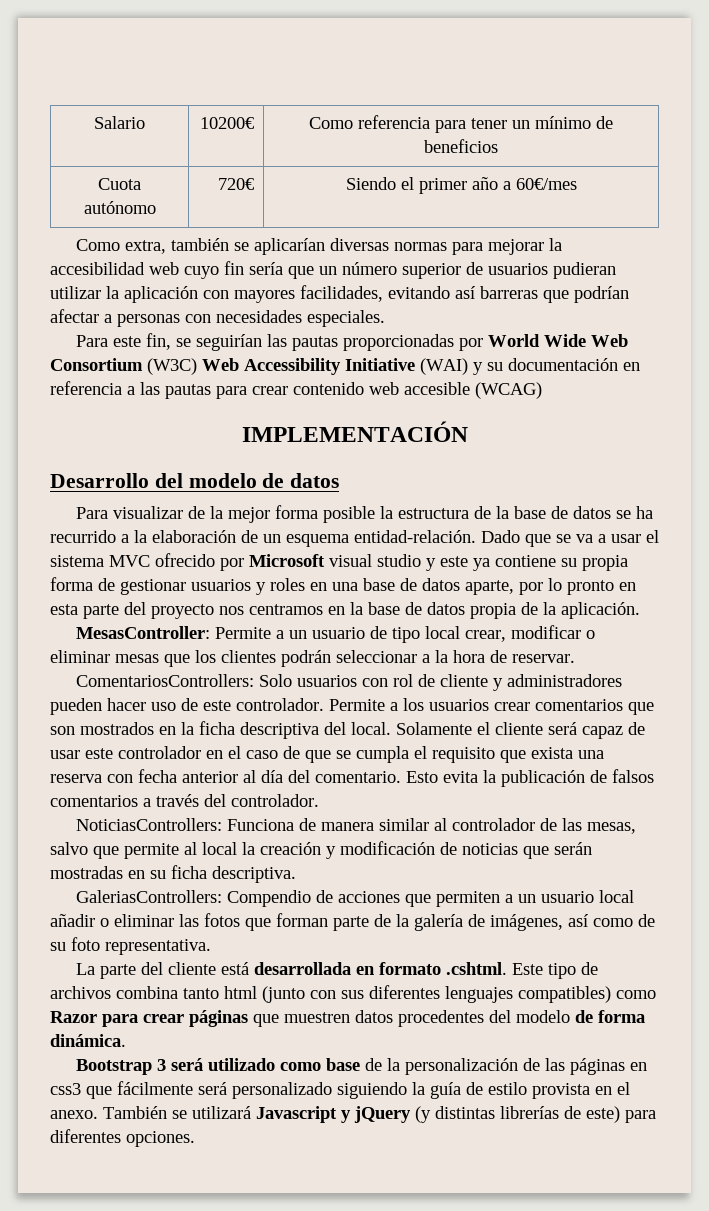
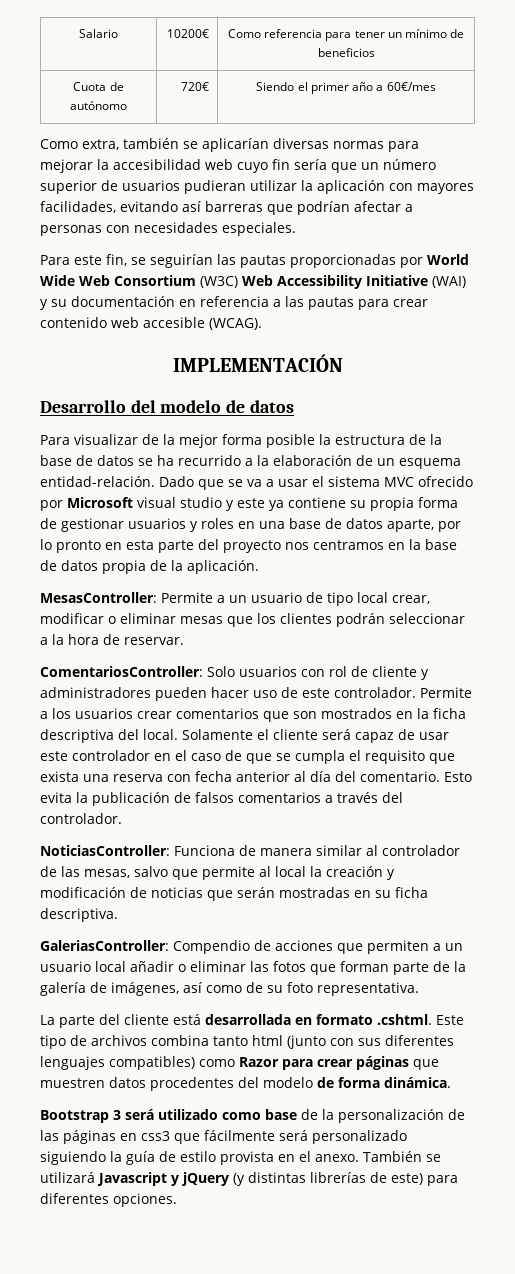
- Cuota autónomo | 720€ | Siendo el primer año a 60€/mes
+ Cuota de autónomo | 720€ | Siendo el primer año a 60€/mes
- Para este fin, se seguirían las pautas proporcionadas por World Wide Web Consortium (W3C) Web Accessibility Initiative (WAI) y su documentación en referencia a las pautas para crear contenido web accesible (WCAG)
+ Para este fin, se seguirían las pautas proporcionadas por World Wide Web Consortium (W3C) Web Accessibility Initiative (WAI) y su documentación en referencia a las pautas para crear contenido web accesible (WCAG).
- ComentariosControllers: Solo usuarios con rol de cliente y administradores pueden hacer uso de este controlador.
+ ComentariosController: Solo usuarios con rol de cliente y administradores pueden hacer uso de este controlador.
- NoticiasControllers: Funciona de manera similar al controlador de las mesas, salvo que permite al local la creación y modificación de noticias que serán mostradas en su ficha descriptiva.
+ NoticiasController: Funciona de manera similar al controlador de las mesas, salvo que permite al local la creación y modificación de noticias que serán mostradas en su ficha descriptiva.
- GaleriasControllers: Compendio de acciones que permiten a un usuario local añadir o eliminar las fotos que forman parte de la galería de imágenes, así como de su foto representativa.
+ GaleriasController: Compendio de acciones que permiten a un usuario local añadir o eliminar las fotos que forman parte de la galería de imágenes, así como de su foto representativa.

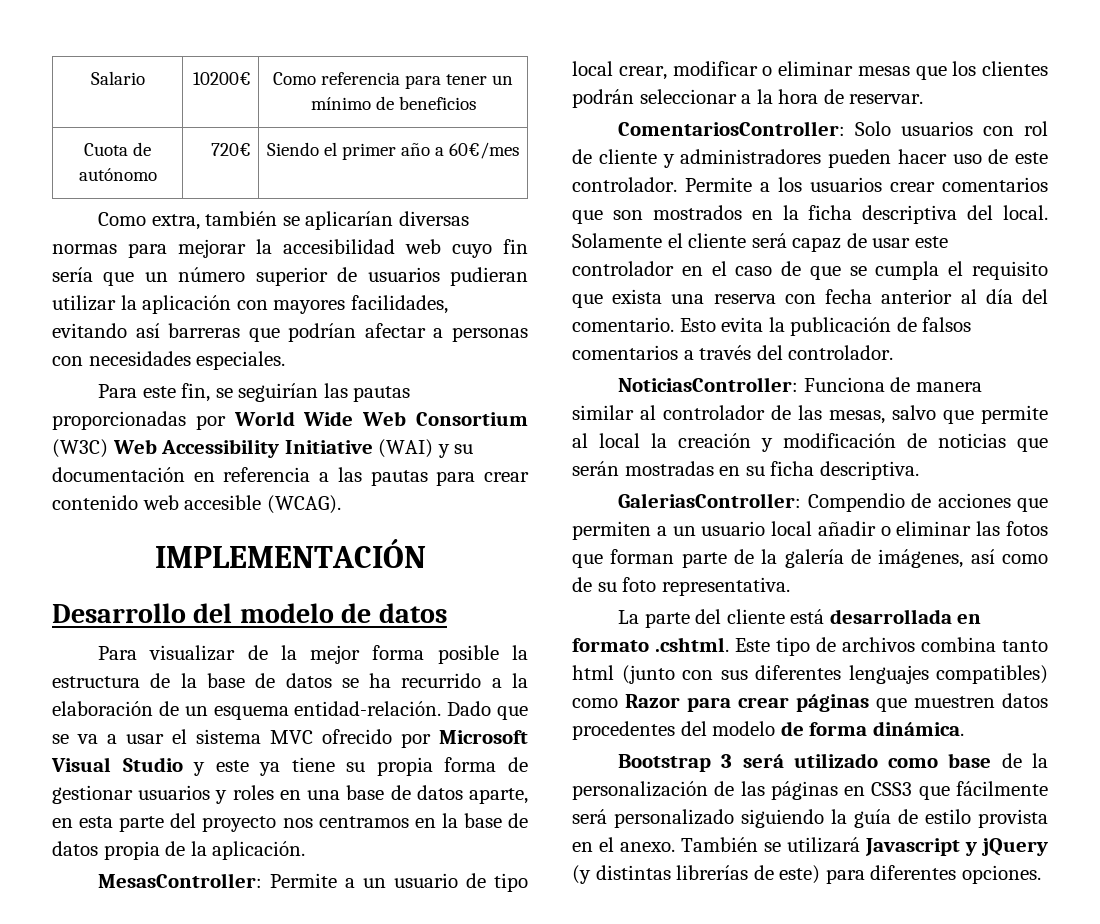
- Dado que se va a usar el sistema MVC ofrecido por Microsoft visual studio y este ya contiene su propia forma de gestionar usuarios y roles en una base de datos aparte, por lo pronto en esta parte del proyecto nos centramos en la base de datos propia de la aplicación.
+ Dado que se va a usar el sistema MVC ofrecido por Microsoft Visual Studio y este ya tiene su propia forma de gestionar usuarios y roles en una base de datos aparte, en esta parte del proyecto nos centramos en la base de datos propia de la aplicación.
- Bootstrap 3 será utilizado como base de la personalización de las páginas en css3 que fácilmente será personalizado siguiendo la guía de estilo provista en el anexo.
+ Bootstrap 3 será utilizado como base de la personalización de las páginas en CSS3 que fácilmente será personalizado siguiendo la guía de estilo provista en el anexo.

